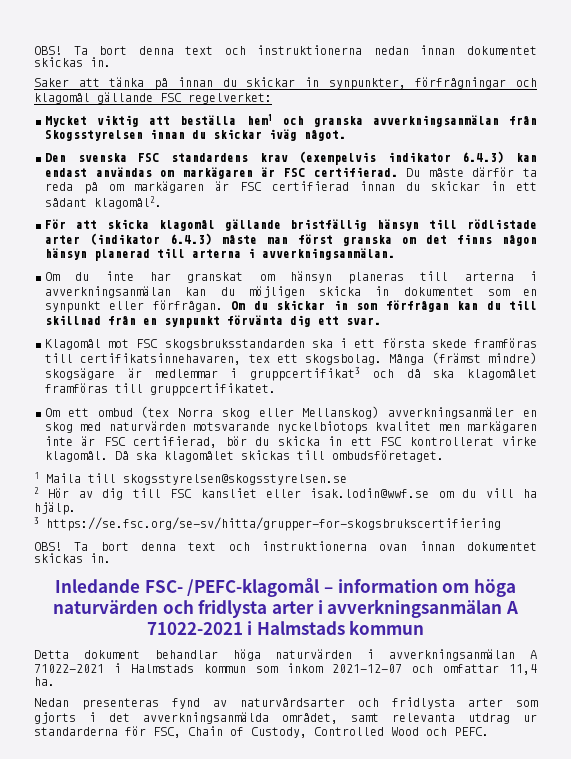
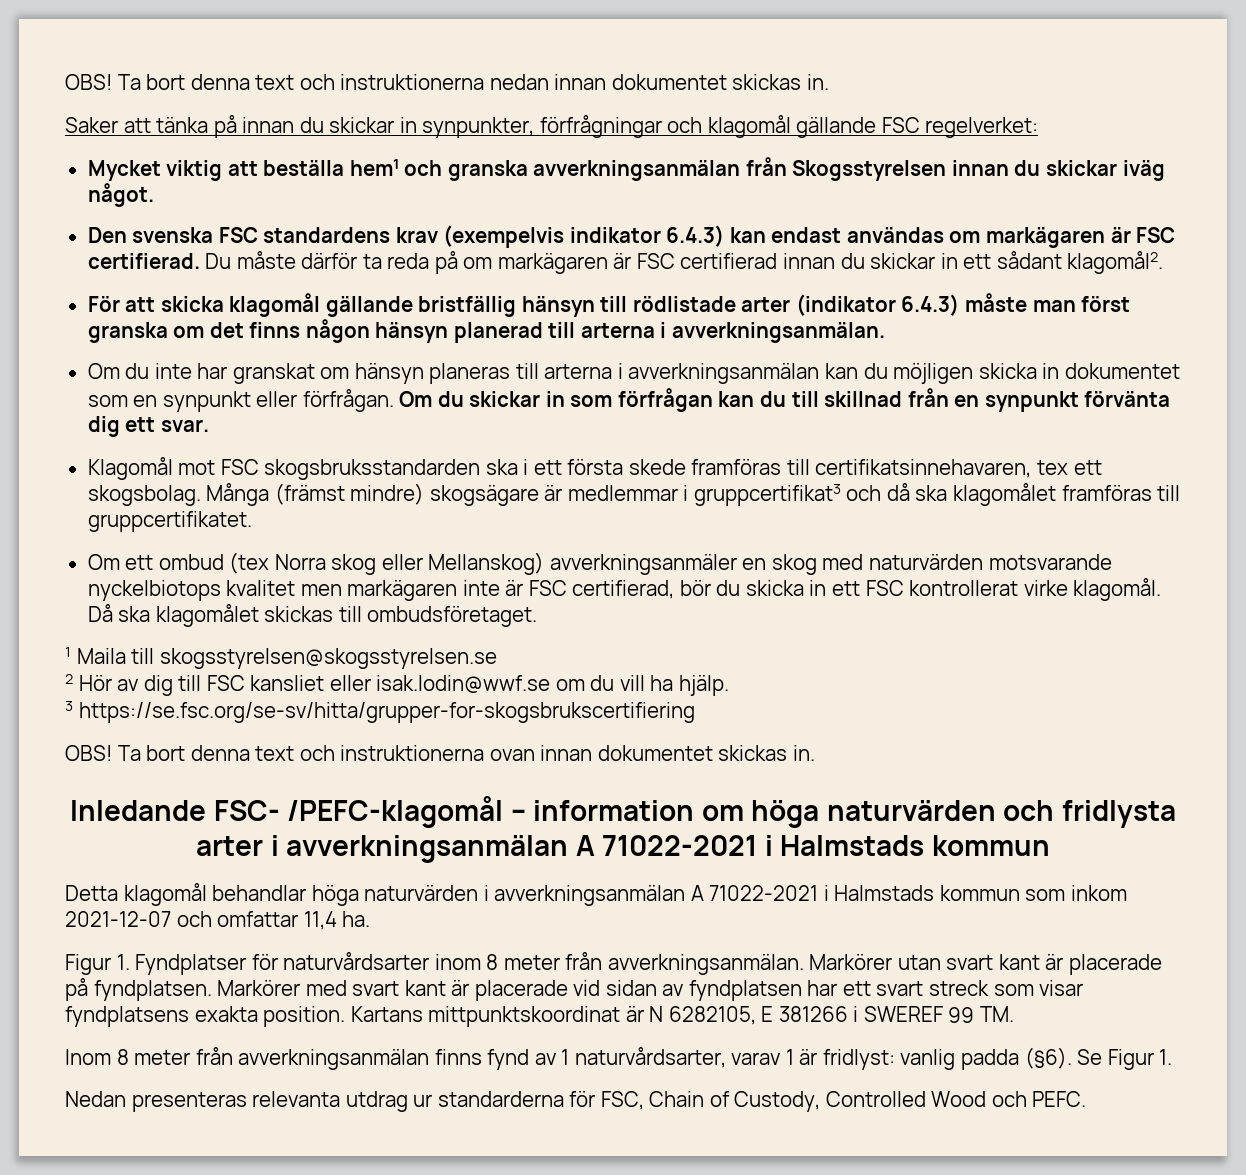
- Detta dokument behandlar höga naturvärden i avverkningsanmälan A 71022-2021 i Halmstads kommun som inkom 2021-12-07 och omfattar 11,4 ha.
+ Detta klagomål behandlar höga naturvärden i avverkningsanmälan A 71022-2021 i Halmstads kommun som inkom 2021-12-07 och omfattar 11,4 ha.
- Nedan presenteras fynd av naturvårdsarter och fridlysta arter som gjorts i det avverkningsanmälda området, samt relevanta utdrag ur standarderna för FSC, Chain of Custody, Controlled Wood och PEFC.
+ Figur 1. Fyndplatser för naturvårdsarter inom 8 meter från avverkningsanmälan. Markörer utan svart kant är placerade på fyndplatsen. Markörer med svart kant är placerade vid sidan av fyndplatsen har ett svart streck som visar fyndplatsens exakta position. Kartans mittpunktskoordinat är N 6282105, E 381266 i SWEREF 99 TM.
+ Inom 8 meter från avverkningsanmälan finns fynd av 1 naturvårdsarter, varav 1 är fridlyst: vanlig padda (§6). Se Figur 1.
+ Nedan presenteras relevanta utdrag ur standarderna för FSC, Chain of Custody, Controlled Wood och PEFC.

